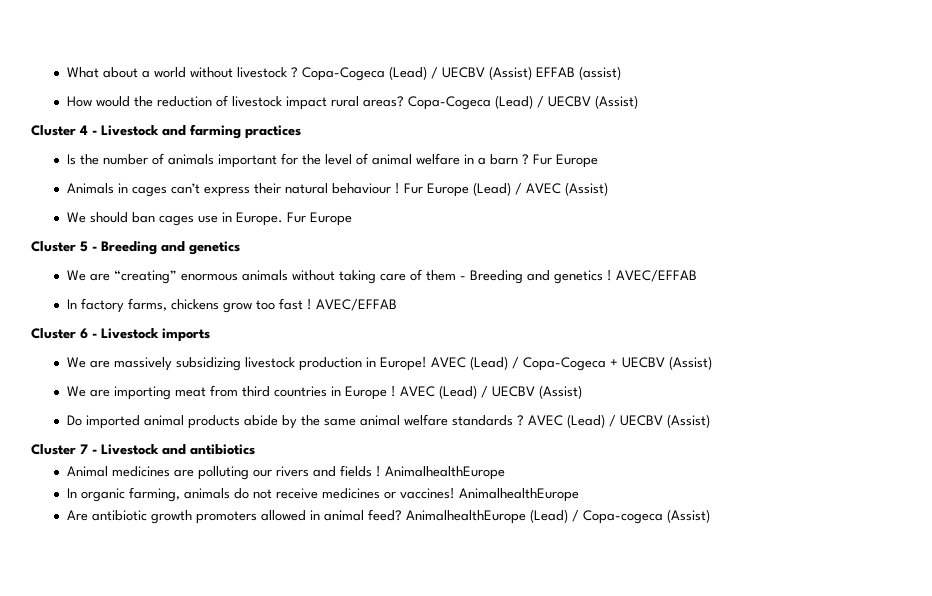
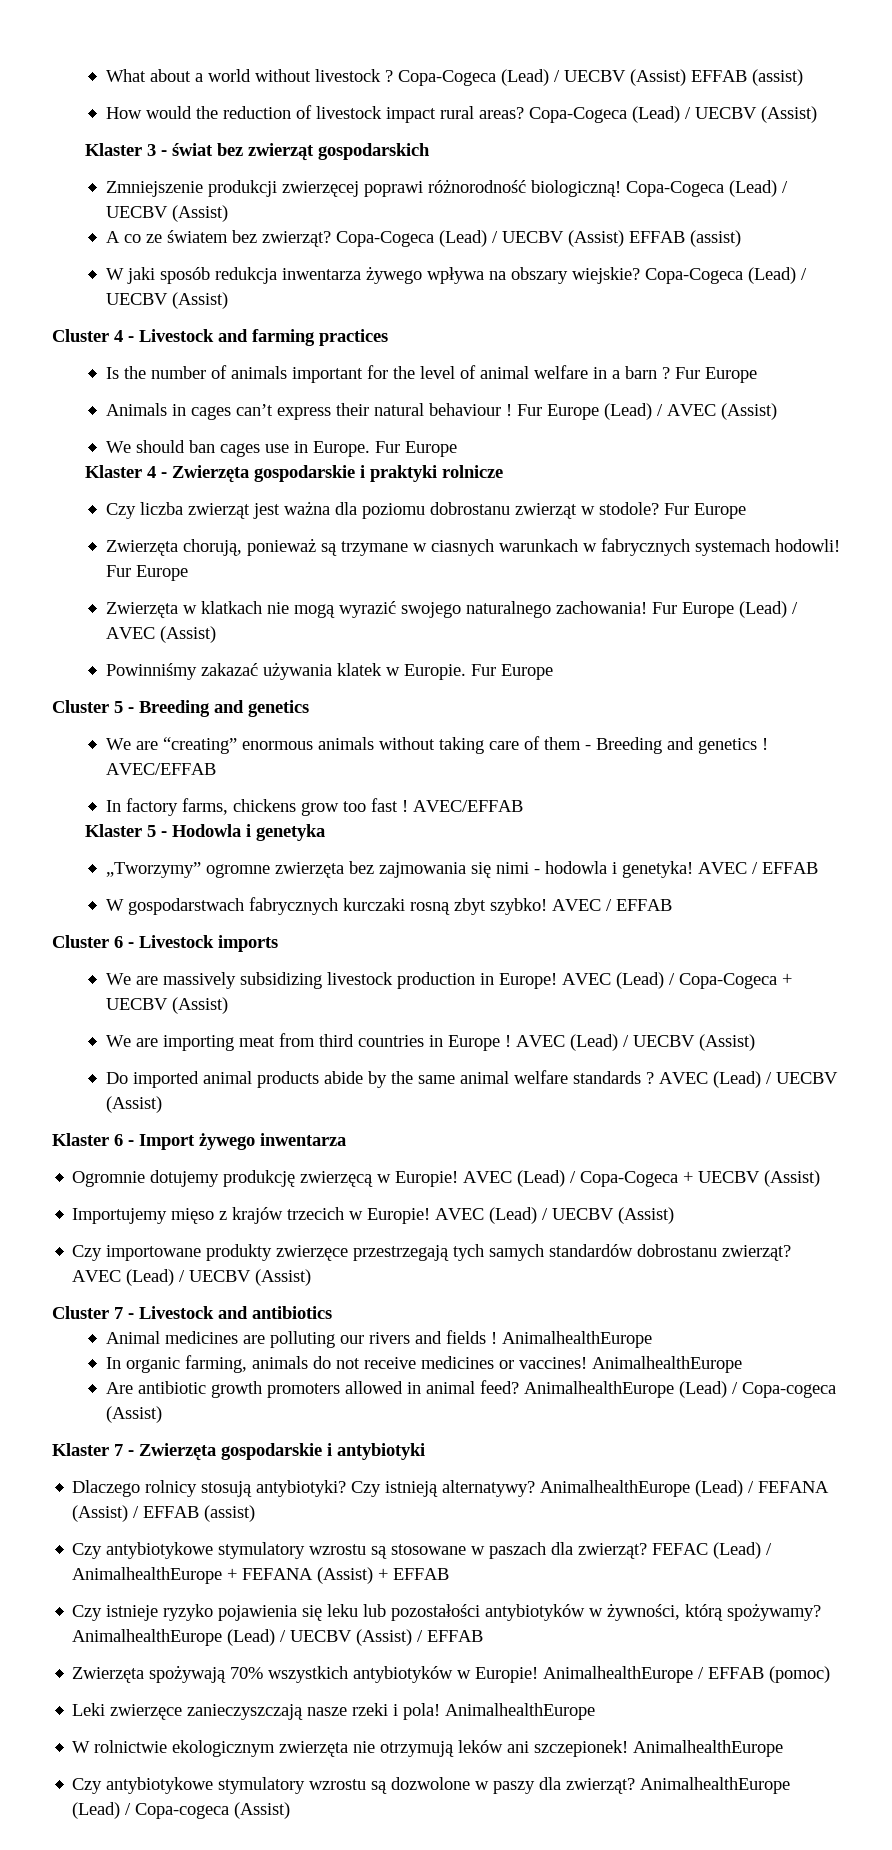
+ Klaster 3 - świat bez zwierząt gospodarskich
+ Zmniejszenie produkcji zwierzęcej poprawi różnorodność biologiczną! Copa-Cogeca (Lead) / UECBV (Assist)
+ A co ze światem bez zwierząt? Copa-Cogeca (Lead) / UECBV (Assist) EFFAB (assist)
+ W jaki sposób redukcja inwentarza żywego wpływa na obszary wiejskie? Copa-Cogeca (Lead) / UECBV (Assist)
+ Klaster 4 - Zwierzęta gospodarskie i praktyki rolnicze
+ Czy liczba zwierząt jest ważna dla poziomu dobrostanu zwierząt w stodole? Fur Europe
+ Zwierzęta chorują, ponieważ są trzymane w ciasnych warunkach w fabrycznych systemach hodowli! Fur Europe
+ Zwierzęta w klatkach nie mogą wyrazić swojego naturalnego zachowania! Fur Europe (Lead) / AVEC (Assist)
+ Powinniśmy zakazać używania klatek w Europie. Fur Europe
+ Klaster 5 - Hodowla i genetyka
+ „Tworzymy” ogromne zwierzęta bez zajmowania się nimi - hodowla i genetyka! AVEC / EFFAB
+ W gospodarstwach fabrycznych kurczaki rosną zbyt szybko! AVEC / EFFAB
+ Klaster 6 - Import żywego inwentarza
+ Ogromnie dotujemy produkcję zwierzęcą w Europie! AVEC (Lead) / Copa-Cogeca + UECBV (Assist)
+ Importujemy mięso z krajów trzecich w Europie! AVEC (Lead) / UECBV (Assist)
+ Czy importowane produkty zwierzęce przestrzegają tych samych standardów dobrostanu zwierząt? AVEC (Lead) / UECBV (Assist)
+ Klaster 7 - Zwierzęta gospodarskie i antybiotyki
+ Dlaczego rolnicy stosują antybiotyki? Czy istnieją alternatywy? AnimalhealthEurope (Lead) / FEFANA (Assist) / EFFAB (assist)
+ Czy antybiotykowe stymulatory wzrostu są stosowane w paszach dla zwierząt? FEFAC (Lead) / AnimalhealthEurope + FEFANA (Assist) + EFFAB
+ Czy istnieje ryzyko pojawienia się leku lub pozostałości antybiotyków w żywności, którą spożywamy? AnimalhealthEurope (Lead) / UECBV (Assist) / EFFAB
+ Zwierzęta spożywają 70% wszystkich antybiotyków w Europie! AnimalhealthEurope / EFFAB (pomoc)
+ Leki zwierzęce zanieczyszczają nasze rzeki i pola! AnimalhealthEurope
+ W rolnictwie ekologicznym zwierzęta nie otrzymują leków ani szczepionek! AnimalhealthEurope
+ Czy antybiotykowe stymulatory wzrostu są dozwolone w paszy dla zwierząt? AnimalhealthEurope (Lead) / Copa-cogeca (Assist)

